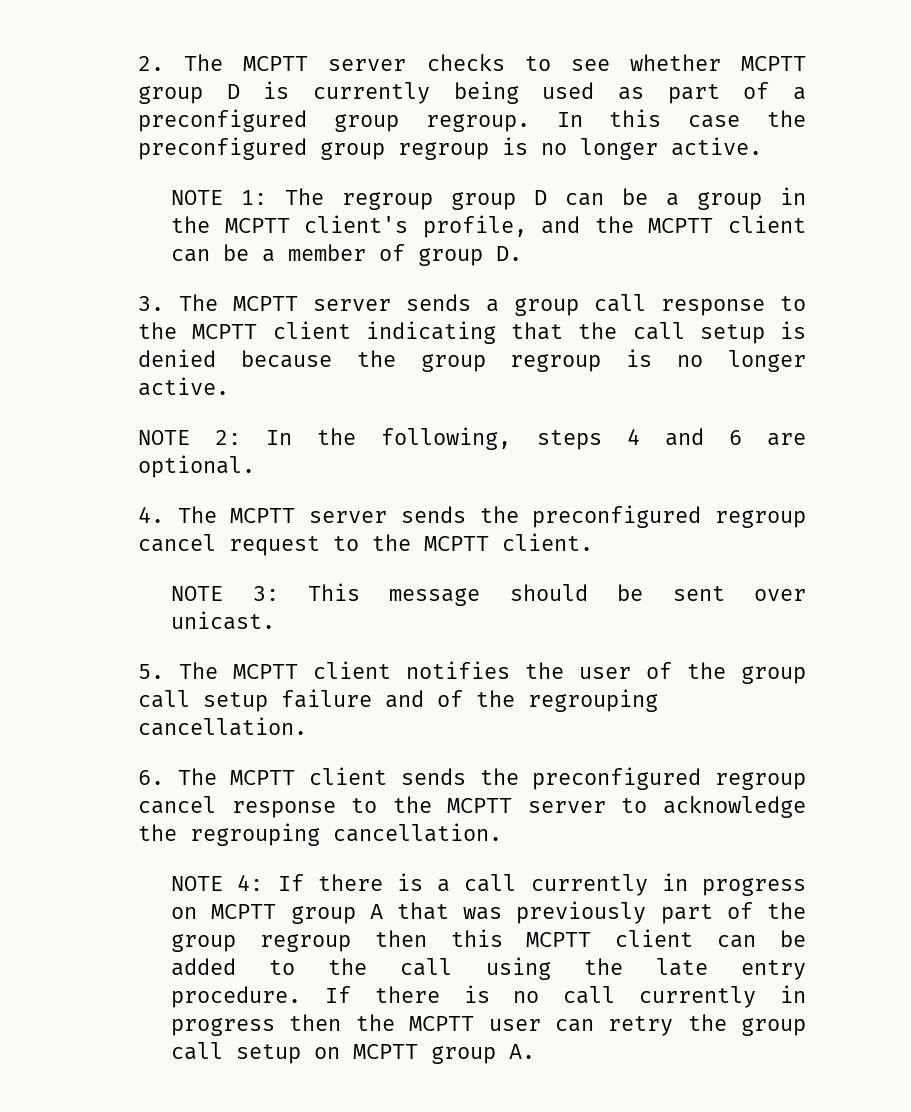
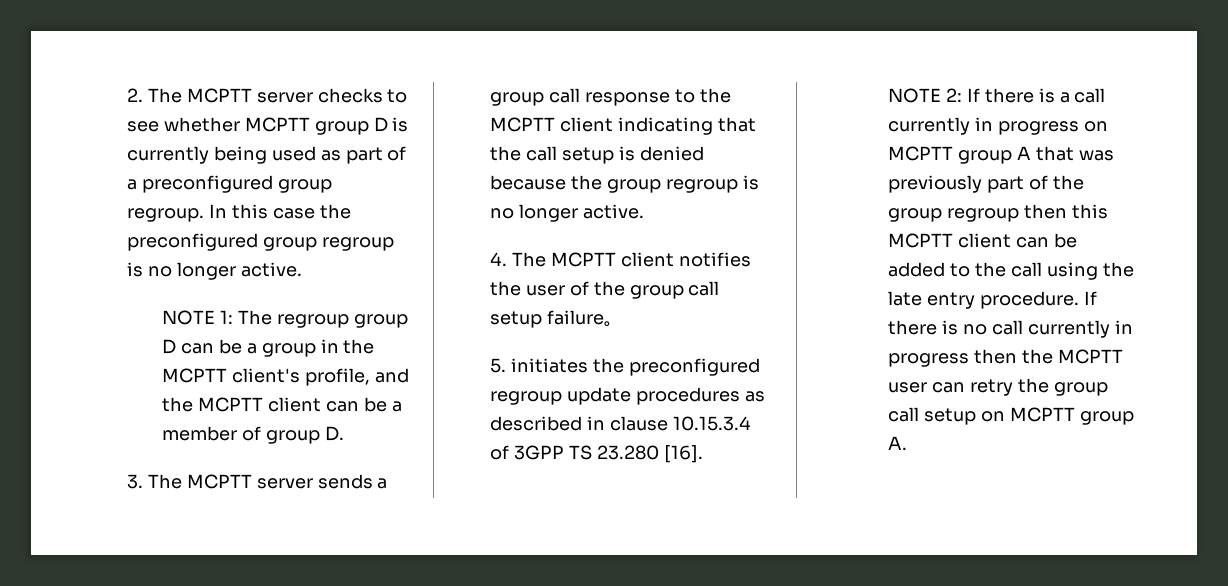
- NOTE 2: In the following, steps 4 and 6 are optional.
- 4. The MCPTT server sends the preconfigured regroup cancel request to the MCPTT client.
- NOTE 3: This message should be sent over unicast.
- 5. The MCPTT client notifies the user of the group call setup failure and of the regrouping cancellation.
- 6. The MCPTT client sends the preconfigured regroup cancel response to the MCPTT server to acknowledge the regrouping cancellation.
- NOTE 4: If there is a call currently in progress on MCPTT group A that was previously part of the group regroup then this MCPTT client can be added to the call using the late entry procedure.
+ 4. The MCPTT client notifies the user of the group call setup failure。
+ 5. initiates the preconfigured regroup update procedures as described in clause 10.15.3.4 of 3GPP TS 23.280 [16].
+ NOTE 2: If there is a call currently in progress on MCPTT group A that was previously part of the group regroup then this MCPTT client can be added to the call using the late entry procedure.

